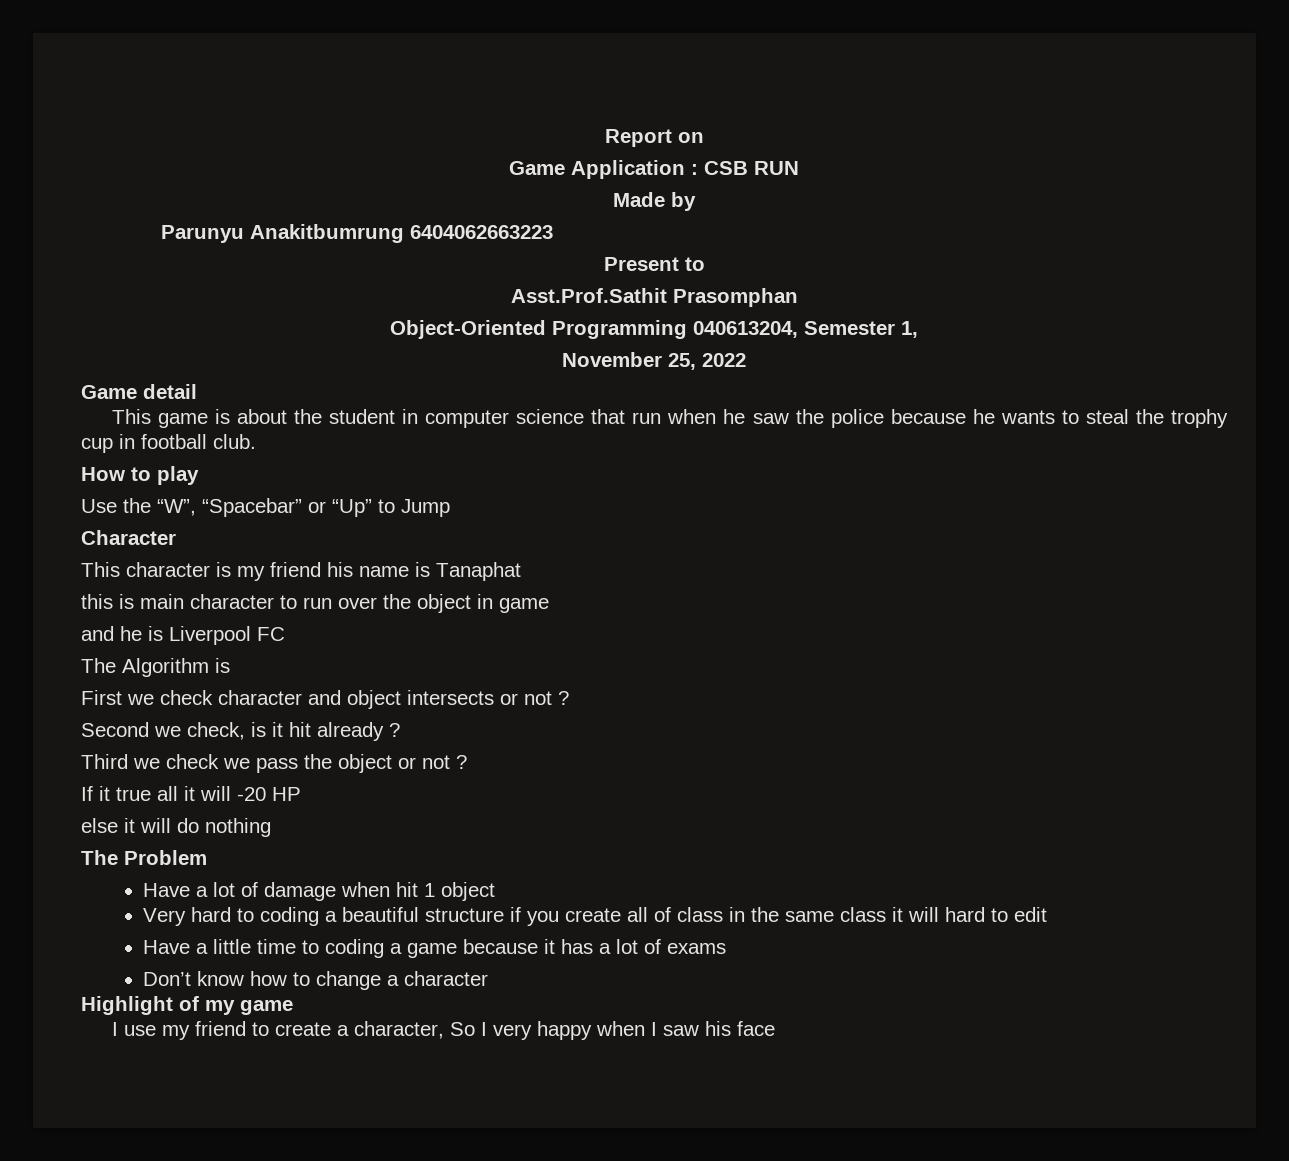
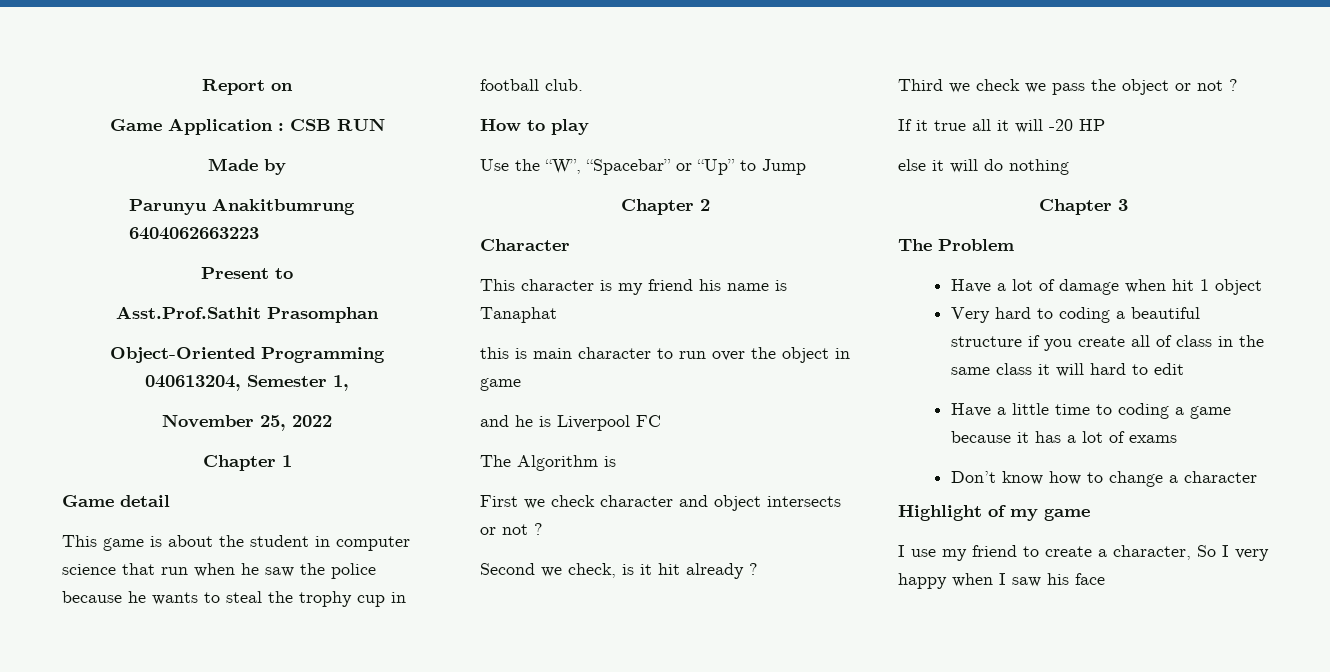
+ Chapter 1
+ Chapter 2
+ Chapter 3

